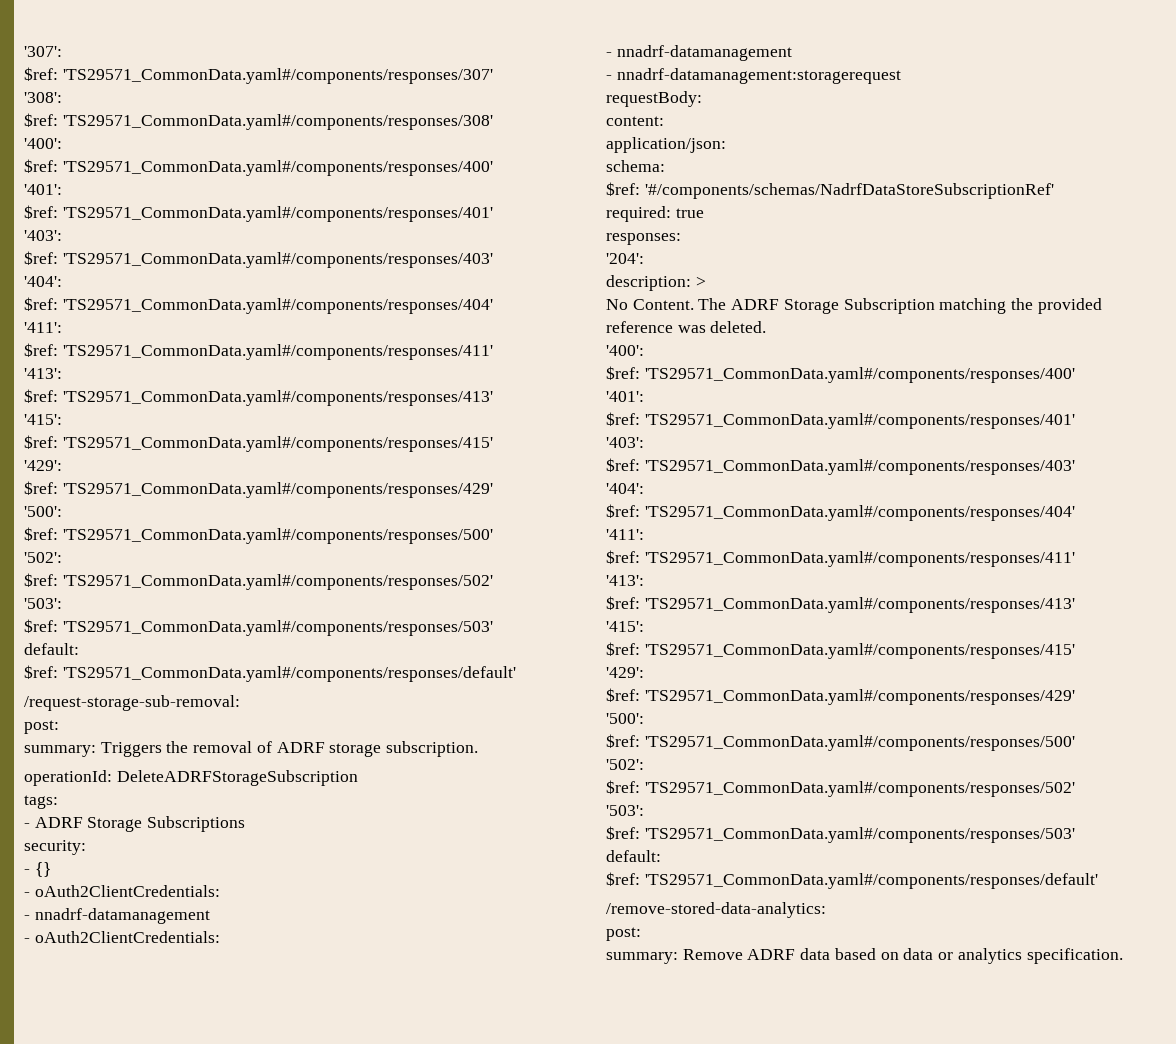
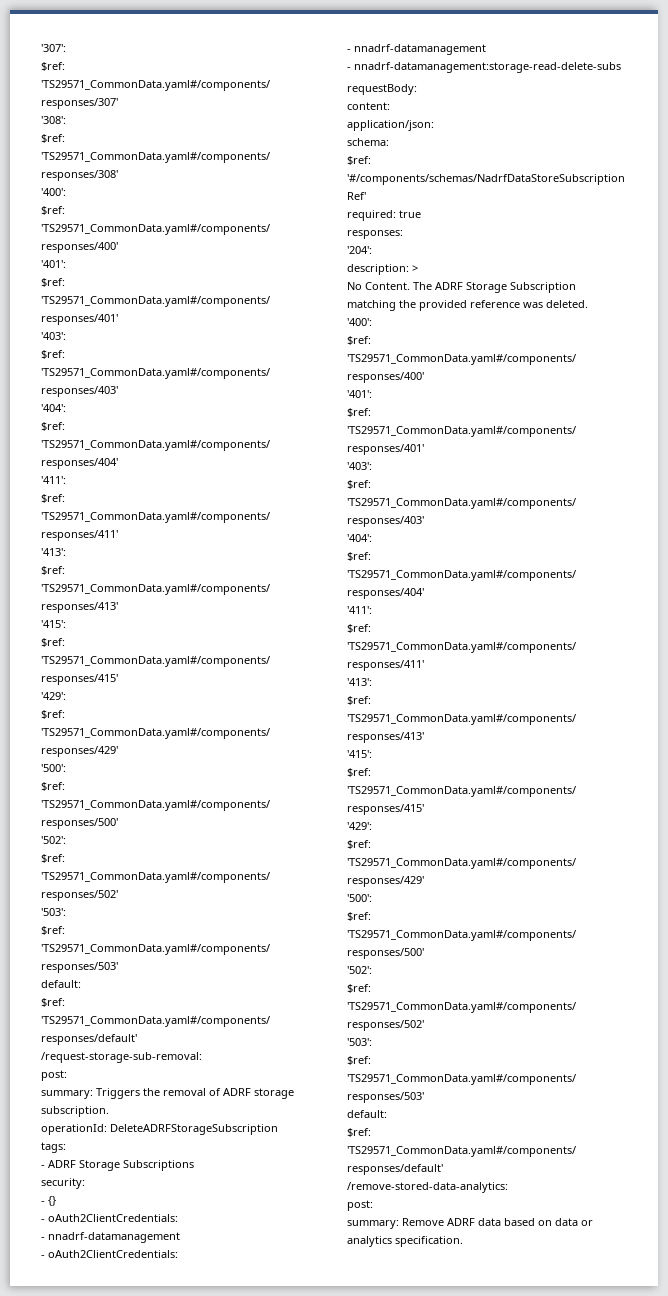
- - nnadrf-datamanagement:storagerequest
+ - nnadrf-datamanagement:storage-read-delete-subs

